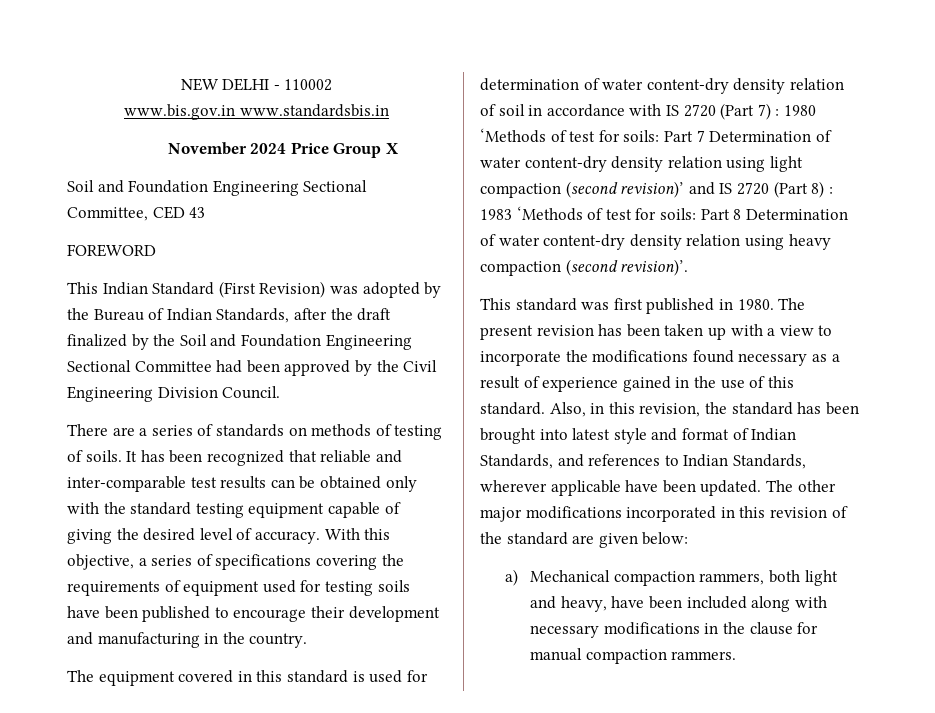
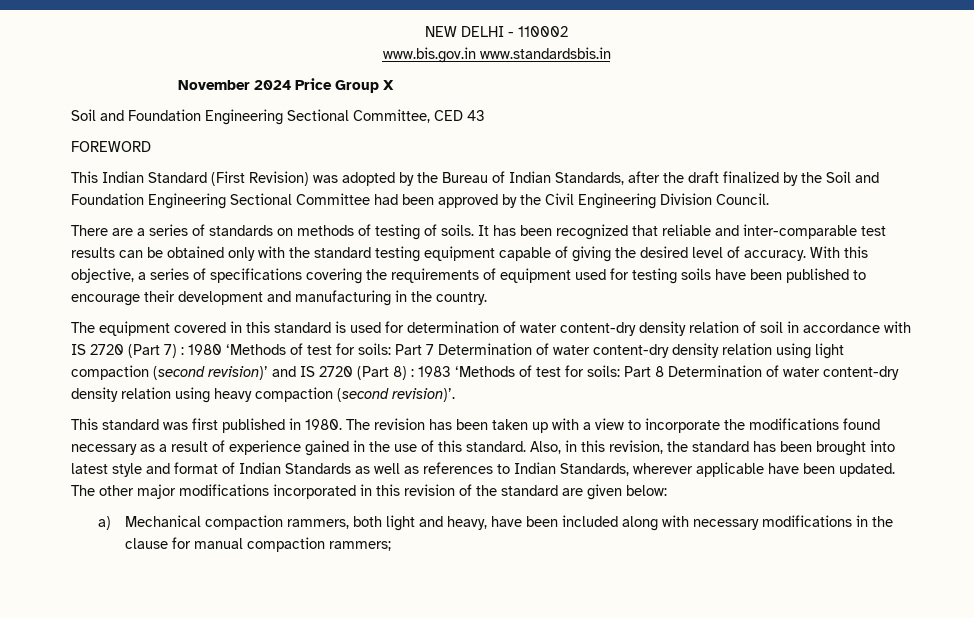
- The present revision has been taken up with a view to incorporate the modifications found necessary as a result of experience gained in the use of this standard.
+ The revision has been taken up with a view to incorporate the modifications found necessary as a result of experience gained in the use of this standard.
- Also, in this revision, the standard has been brought into latest style and format of Indian Standards, and references to Indian Standards, wherever applicable have been updated.
+ Also, in this revision, the standard has been brought into latest style and format of Indian Standards as well as references to Indian Standards, wherever applicable have been updated.
- a) Mechanical compaction rammers, both light and heavy, have been included along with necessary modifications in the clause for manual compaction rammers.
+ a) Mechanical compaction rammers, both light and heavy, have been included along with necessary modifications in the clause for manual compaction rammers;

